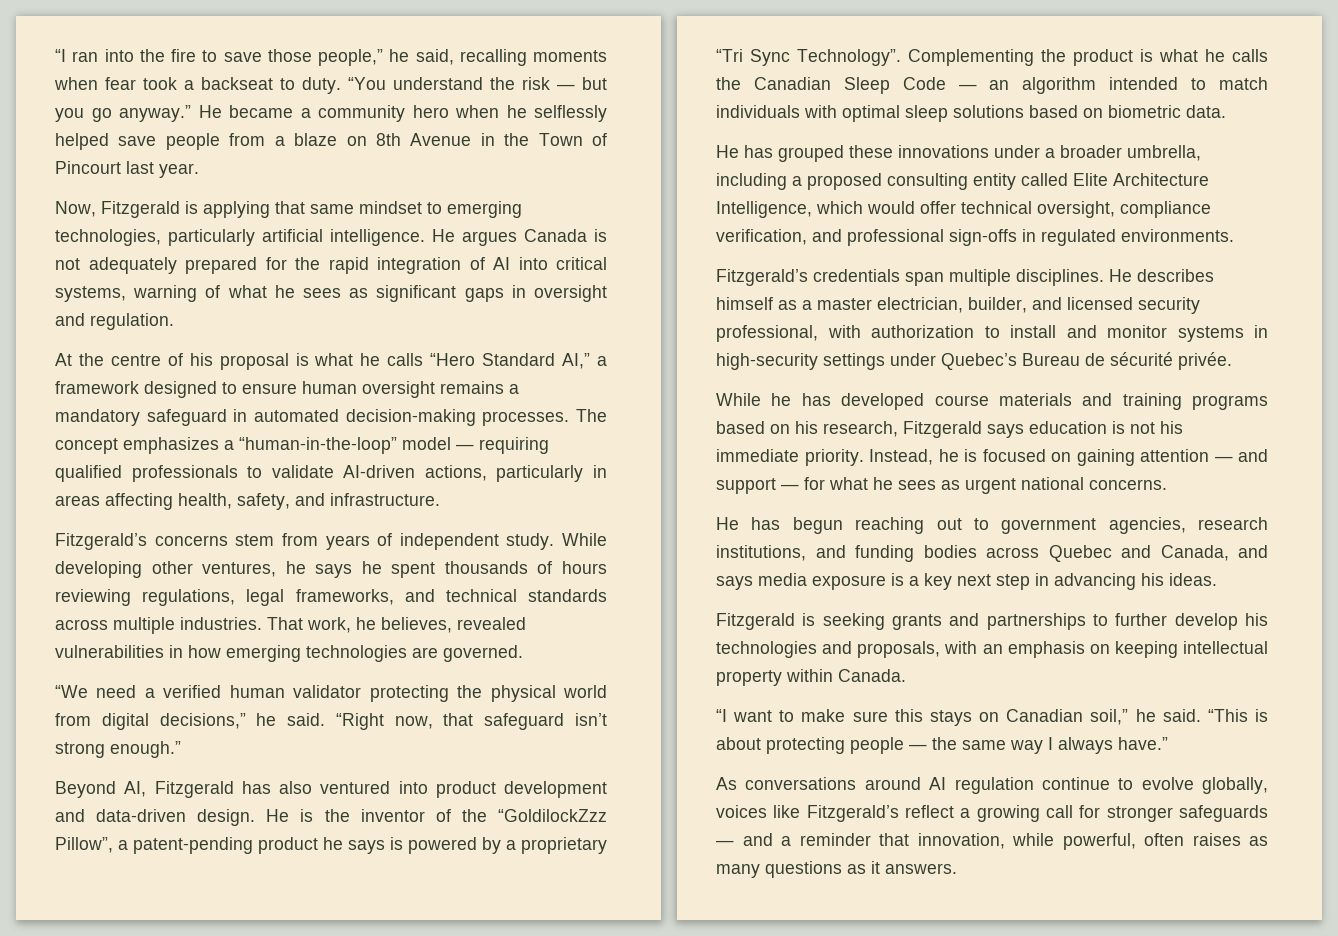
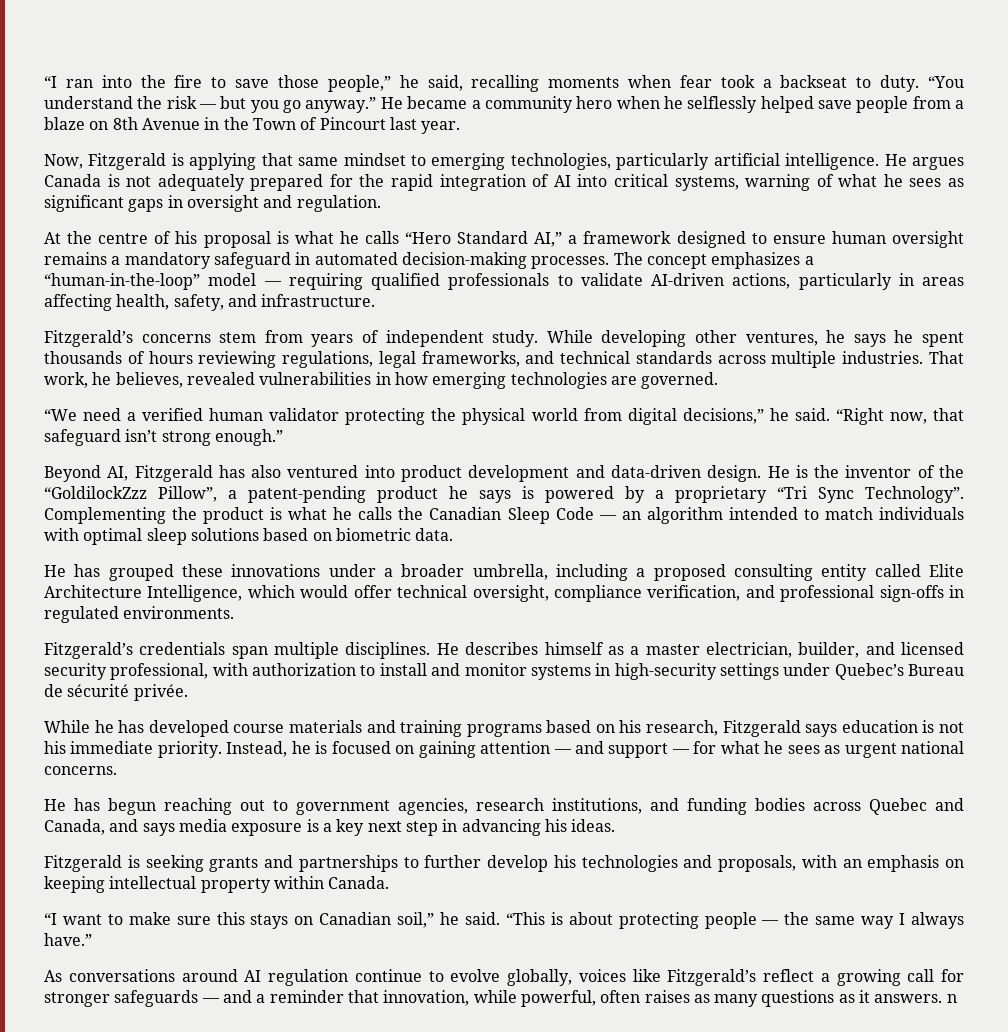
- As conversations around AI regulation continue to evolve globally, voices like Fitzgerald’s reflect a growing call for stronger safeguards — and a reminder that innovation, while powerful, often raises as many questions as it answers.
+ As conversations around AI regulation continue to evolve globally, voices like Fitzgerald’s reflect a growing call for stronger safeguards — and a reminder that innovation, while powerful, often raises as many questions as it answers. n

